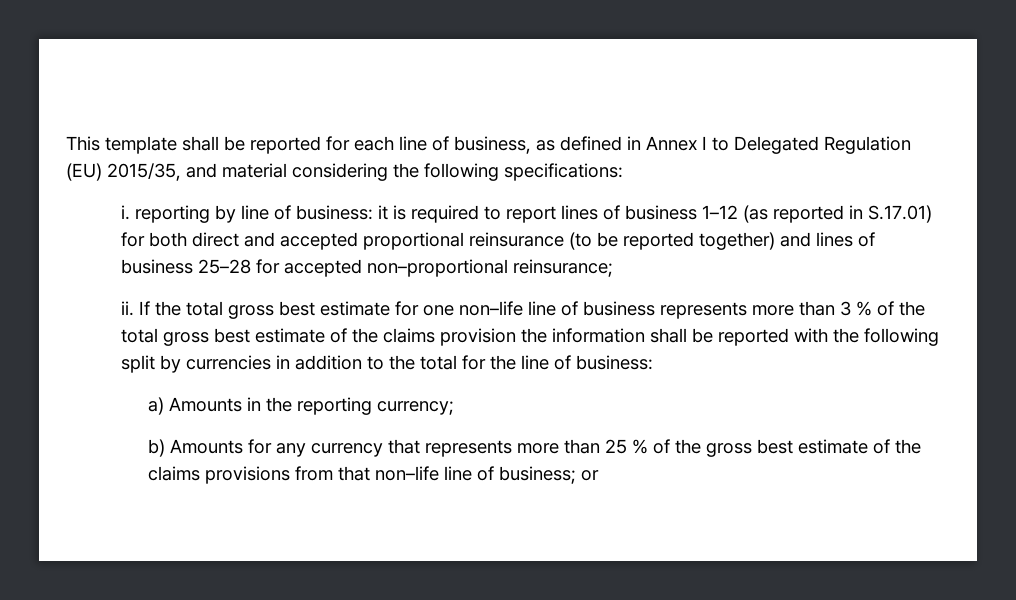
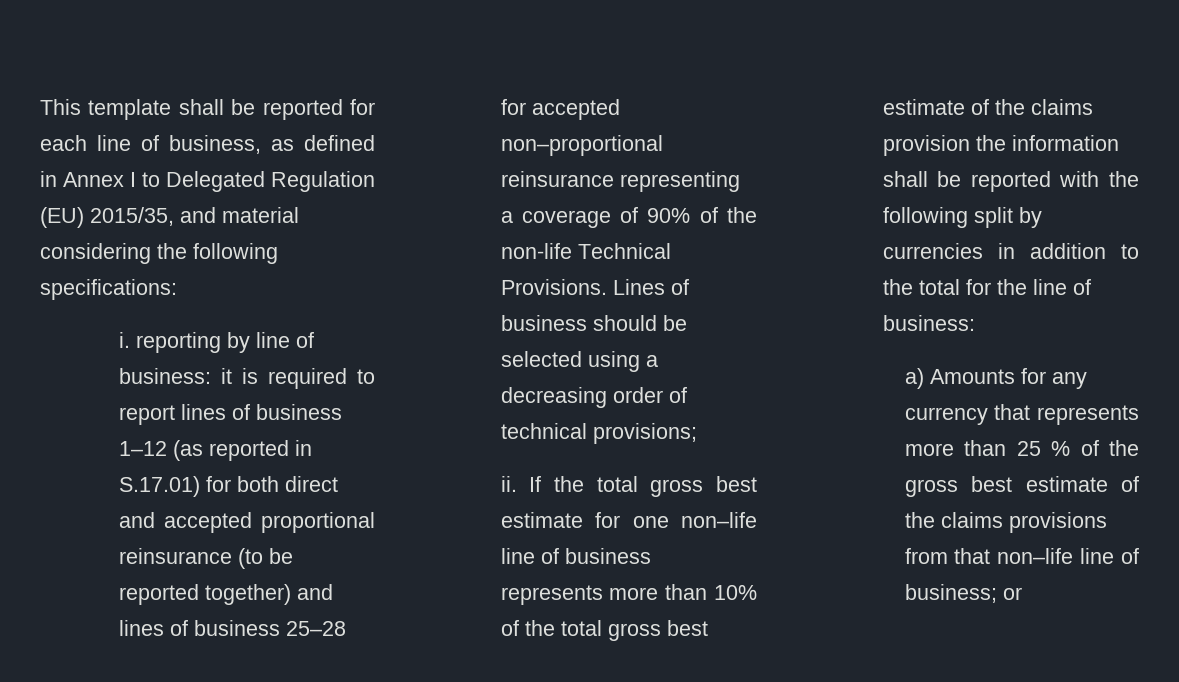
- i. reporting by line of business: it is required to report lines of business 1–12 (as reported in S.17.01) for both direct and accepted proportional reinsurance (to be reported together) and lines of business 25–28 for accepted non–proportional reinsurance;
+ i. reporting by line of business: it is required to report lines of business 1–12 (as reported in S.17.01) for both direct and accepted proportional reinsurance (to be reported together) and lines of business 25–28 for accepted non–proportional reinsurance representing a coverage of 90% of the non-life Technical Provisions. Lines of business should be selected using a decreasing order of technical provisions;
- If the total gross best estimate for one non–life line of business represents more than 3 % of the total gross best estimate of the claims provision the information shall be reported with the following split by currencies in addition to the total for the line of business:
+ If the total gross best estimate for one non–life line of business represents more than 10% of the total gross best estimate of the claims provision the information shall be reported with the following split by currencies in addition to the total for the line of business:
- a) Amounts in the reporting currency;
- b) Amounts for any currency that represents more than 25 % of the gross best estimate of the claims provisions from that non–life line of business; or
+ a) Amounts for any currency that represents more than 25 % of the gross best estimate of the claims provisions from that non–life line of business; or

